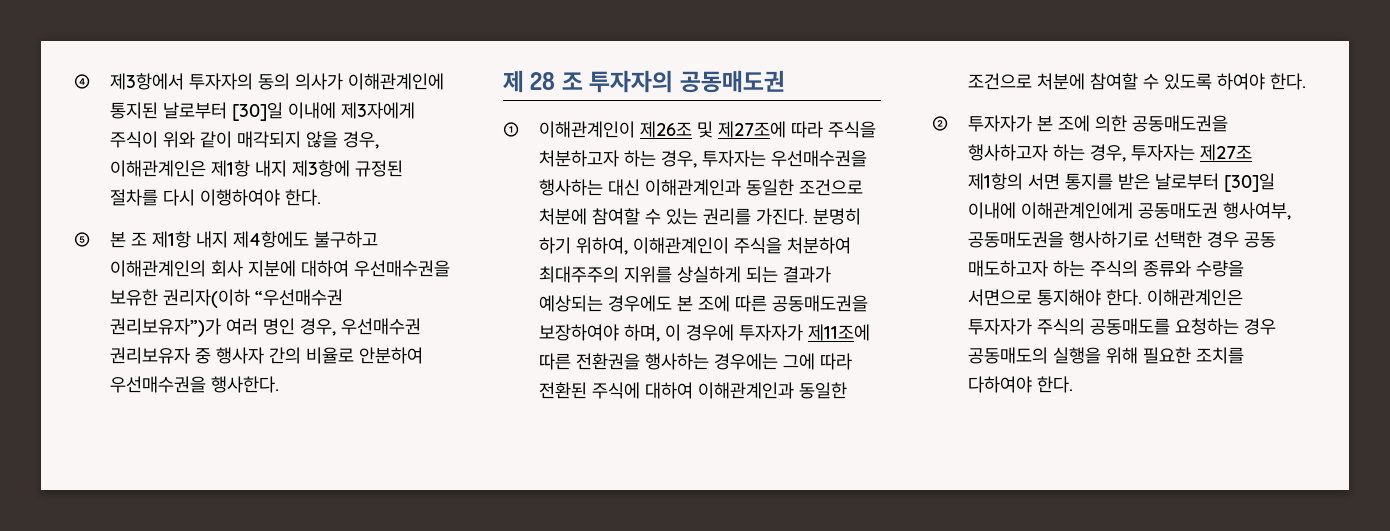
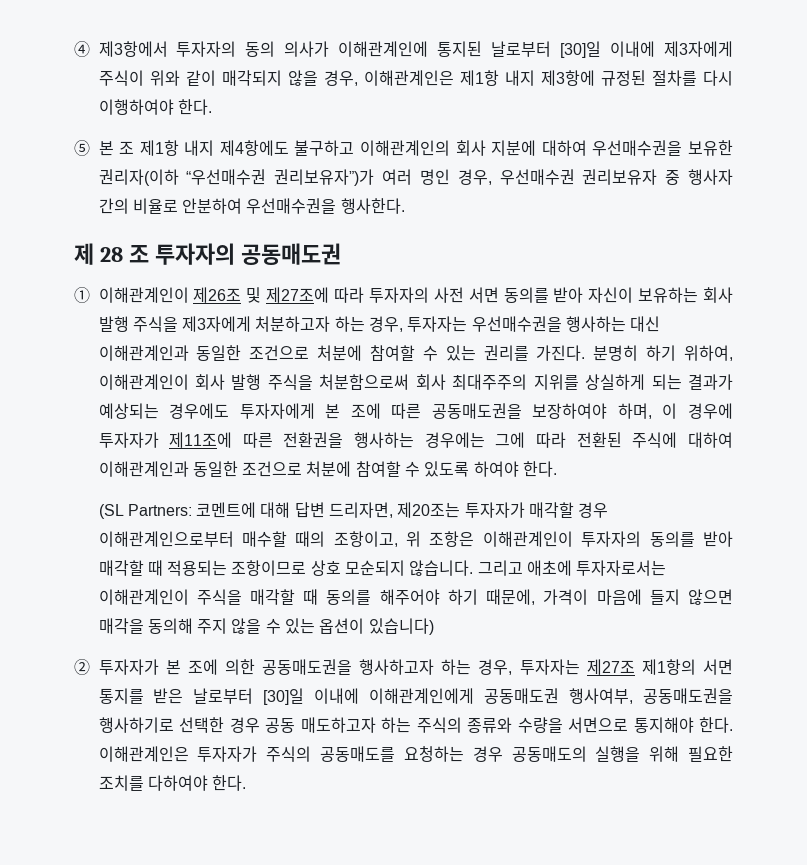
- ① 이해관계인이 제26조 및 제27조에 따라 주식을 처분하고자 하는 경우, 투자자는 우선매수권을 행사하는 대신 이해관계인과 동일한 조건으로 처분에 참여할 수 있는 권리를 가진다.
+ ① 이해관계인이 제26조 및 제27조에 따라 투자자의 사전 서면 동의를 받아 자신이 보유하는 회사 발행 주식을 제3자에게 처분하고자 하는 경우, 투자자는 우선매수권을 행사하는 대신 이해관계인과 동일한 조건으로 처분에 참여할 수 있는 권리를 가진다.
- 분명히 하기 위하여, 이해관계인이 주식을 처분하여 최대주주의 지위를 상실하게 되는 결과가 예상되는 경우에도 본 조에 따른 공동매도권을 보장하여야 하며, 이 경우에 투자자가 제11조에 따른 전환권을 행사하는 경우에는 그에 따라 전환된 주식에 대하여 이해관계인과 동일한 조건으로 처분에 참여할 수 있도록 하여야 한다.
+ 분명히 하기 위하여, 이해관계인이 회사 발행 주식을 처분함으로써 회사 최대주주의 지위를 상실하게 되는 결과가 예상되는 경우에도 투자자에게 본 조에 따른 공동매도권을 보장하여야 하며, 이 경우에 투자자가 제11조에 따른 전환권을 행사하는 경우에는 그에 따라 전환된 주식에 대하여 이해관계인과 동일한 조건으로 처분에 참여할 수 있도록 하여야 한다.
+ (SL Partners: 코멘트에 대해 답변 드리자면, 제20조는 투자자가 매각할 경우 이해관계인으로부터 매수할 때의 조항이고, 위 조항은 이해관계인이 투자자의 동의를 받아 매각할 때 적용되는 조항이므로 상호 모순되지 않습니다. 그리고 애초에 투자자로서는 이해관계인이 주식을 매각할 때 동의를 해주어야 하기 때문에, 가격이 마음에 들지 않으면 매각을 동의해 주지 않을 수 있는 옵션이 있습니다)

